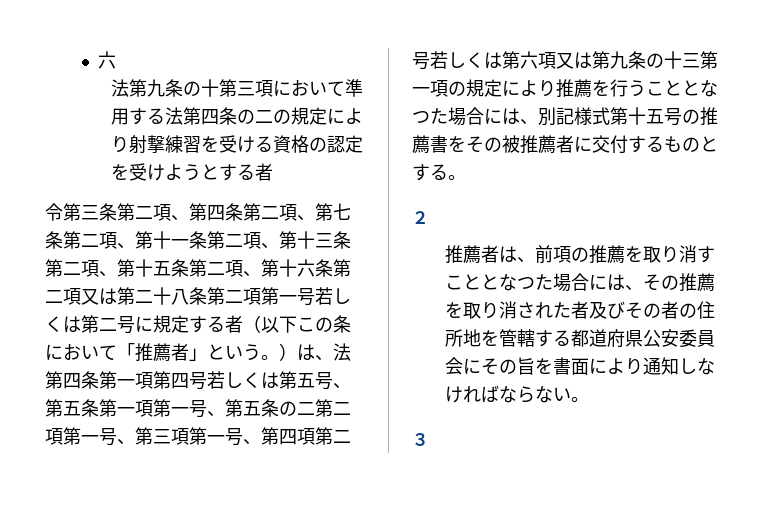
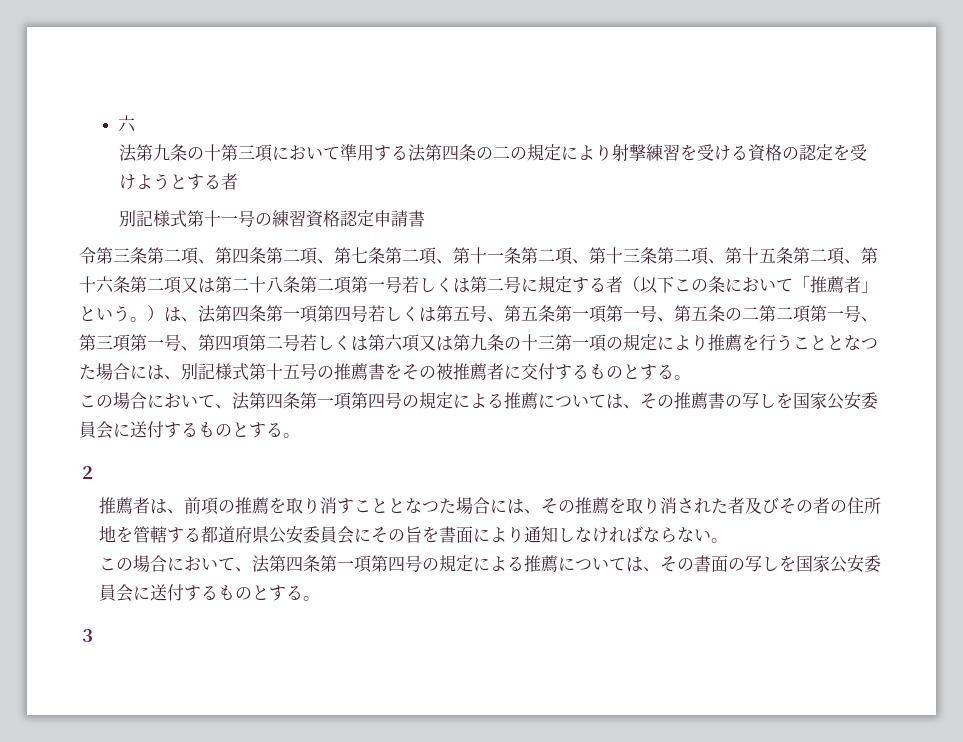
+ 別記様式第十一号の練習資格認定申請書
+ この場合において、法第四条第一項第四号の規定による推薦については、その推薦書の写しを国家公安委員会に送付するものとする。
+ この場合において、法第四条第一項第四号の規定による推薦については、その書面の写しを国家公安委員会に送付するものとする。

